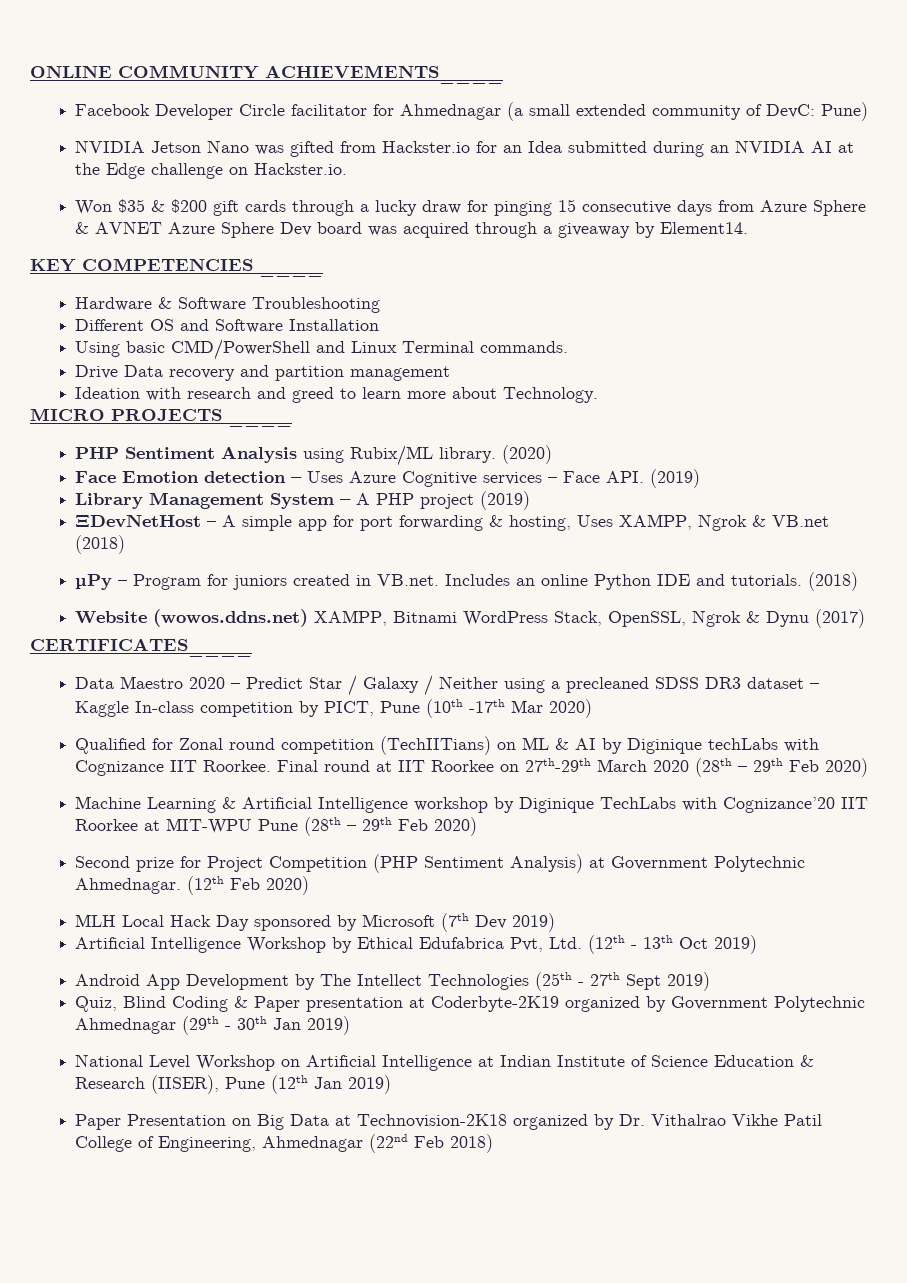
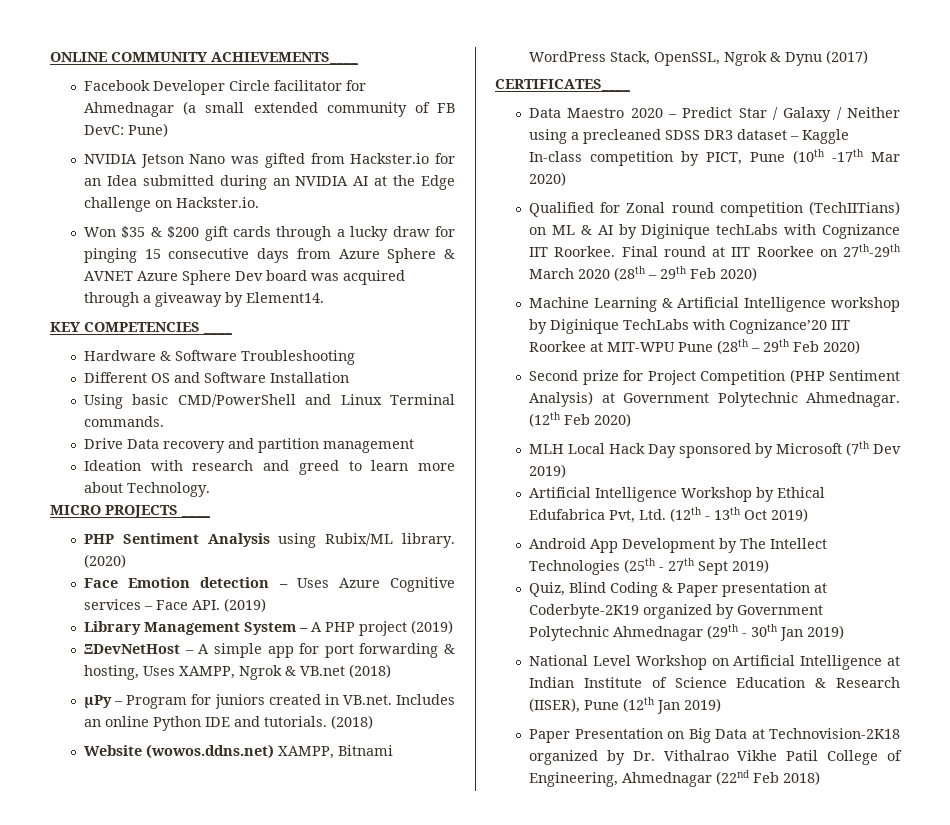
- Facebook Developer Circle facilitator for Ahmednagar (a small extended community of DevC: Pune)
+ Facebook Developer Circle facilitator for Ahmednagar (a small extended community of FB DevC: Pune)

